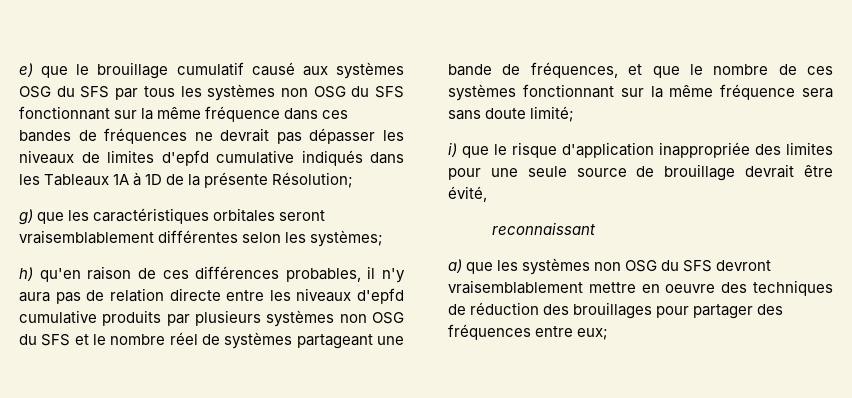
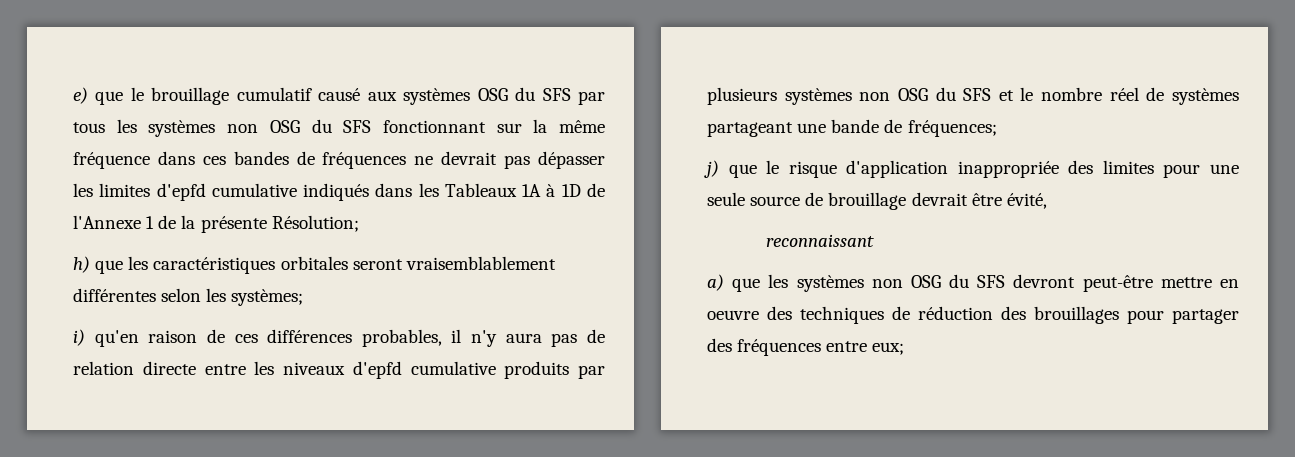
- e) que le brouillage cumulatif causé aux systèmes OSG du SFS par tous les systèmes non OSG du SFS fonctionnant sur la même fréquence dans ces bandes de fréquences ne devrait pas dépasser les niveaux de limites d'epfd cumulative indiqués dans les Tableaux 1A à 1D de la présente Résolution;
+ e) que le brouillage cumulatif causé aux systèmes OSG du SFS par tous les systèmes non OSG du SFS fonctionnant sur la même fréquence dans ces bandes de fréquences ne devrait pas dépasser les limites d'epfd cumulative indiqués dans les Tableaux 1A à 1D de l'Annexe 1 de la présente Résolution;
- g) que les caractéristiques orbitales seront vraisemblablement différentes selon les systèmes;
+ h) que les caractéristiques orbitales seront vraisemblablement différentes selon les systèmes;
- h) qu'en raison de ces différences probables, il n'y aura pas de relation directe entre les niveaux d'epfd cumulative produits par plusieurs systèmes non OSG du SFS et le nombre réel de systèmes partageant une bande de fréquences, et que le nombre de ces systèmes fonctionnant sur la même fréquence sera sans doute limité;
- i) que le risque d'application inappropriée des limites pour une seule source de brouillage devrait être évité,
+ i) qu'en raison de ces différences probables, il n'y aura pas de relation directe entre les niveaux d'epfd cumulative produits par plusieurs systèmes non OSG du SFS et le nombre réel de systèmes partageant une bande de fréquences;
+ j) que le risque d'application inappropriée des limites pour une seule source de brouillage devrait être évité,
- a) que les systèmes non OSG du SFS devront vraisemblablement mettre en oeuvre des techniques de réduction des brouillages pour partager des fréquences entre eux;
+ a) que les systèmes non OSG du SFS devront peut-être mettre en oeuvre des techniques de réduction des brouillages pour partager des fréquences entre eux;

